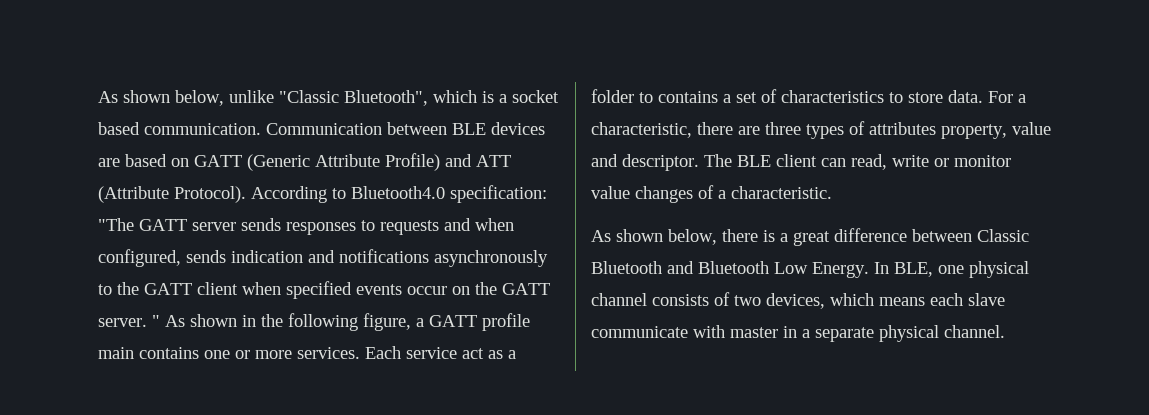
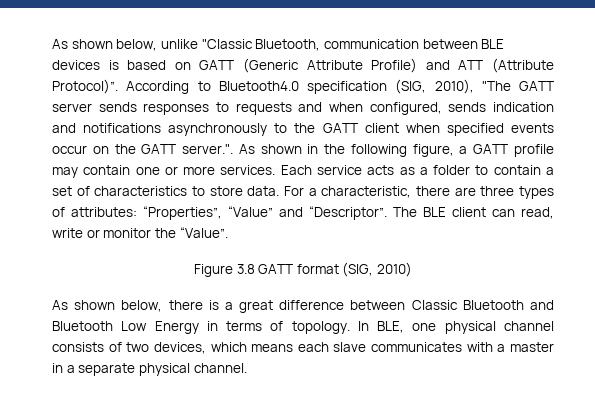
- As shown below, unlike "Classic Bluetooth", which is a socket based communication. Communication between BLE devices are based on GATT (Generic Attribute Profile) and ATT (Attribute Protocol).
+ As shown below, unlike "Classic Bluetooth, communication between BLE devices is based on GATT (Generic Attribute Profile) and ATT (Attribute Protocol)”.
- According to Bluetooth4.0 specification: "The GATT server sends responses to requests and when configured, sends indication and notifications asynchronously to the GATT client when specified events occur on the GATT server. " As shown in the following figure, a GATT profile main contains one or more services.
+ According to Bluetooth4.0 specification (SIG, 2010), "The GATT server sends responses to requests and when configured, sends indication and notifications asynchronously to the GATT client when specified events occur on the GATT server.". As shown in the following figure, a GATT profile may contain one or more services.
- Each service act as a folder to contains a set of characteristics to store data.
+ Each service acts as a folder to contain a set of characteristics to store data.
- For a characteristic, there are three types of attributes property, value and descriptor.
+ For a characteristic, there are three types of attributes: “Properties”, “Value” and “Descriptor”.
- The BLE client can read, write or monitor value changes of a characteristic.
+ The BLE client can read, write or monitor the “Value”.
+ Figure 3.8 GATT format (SIG, 2010)
- As shown below, there is a great difference between Classic Bluetooth and Bluetooth Low Energy.
+ As shown below, there is a great difference between Classic Bluetooth and Bluetooth Low Energy in terms of topology.
- In BLE, one physical channel consists of two devices, which means each slave communicate with master in a separate physical channel.
+ In BLE, one physical channel consists of two devices, which means each slave communicates with a master in a separate physical channel.

